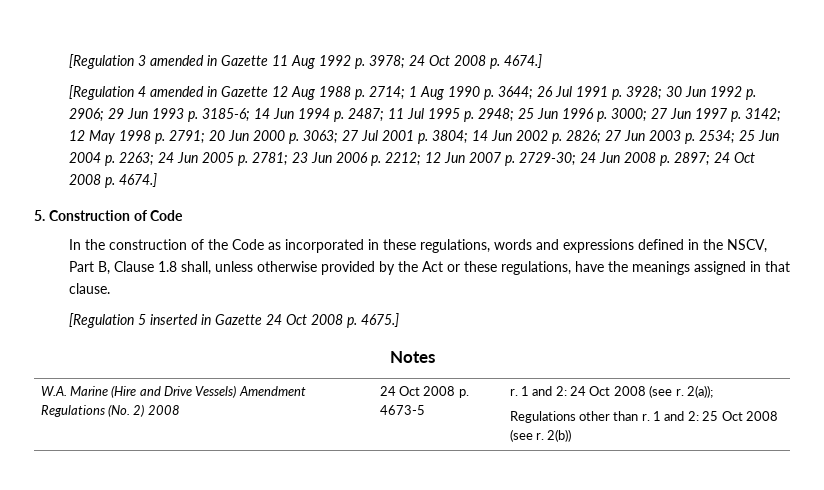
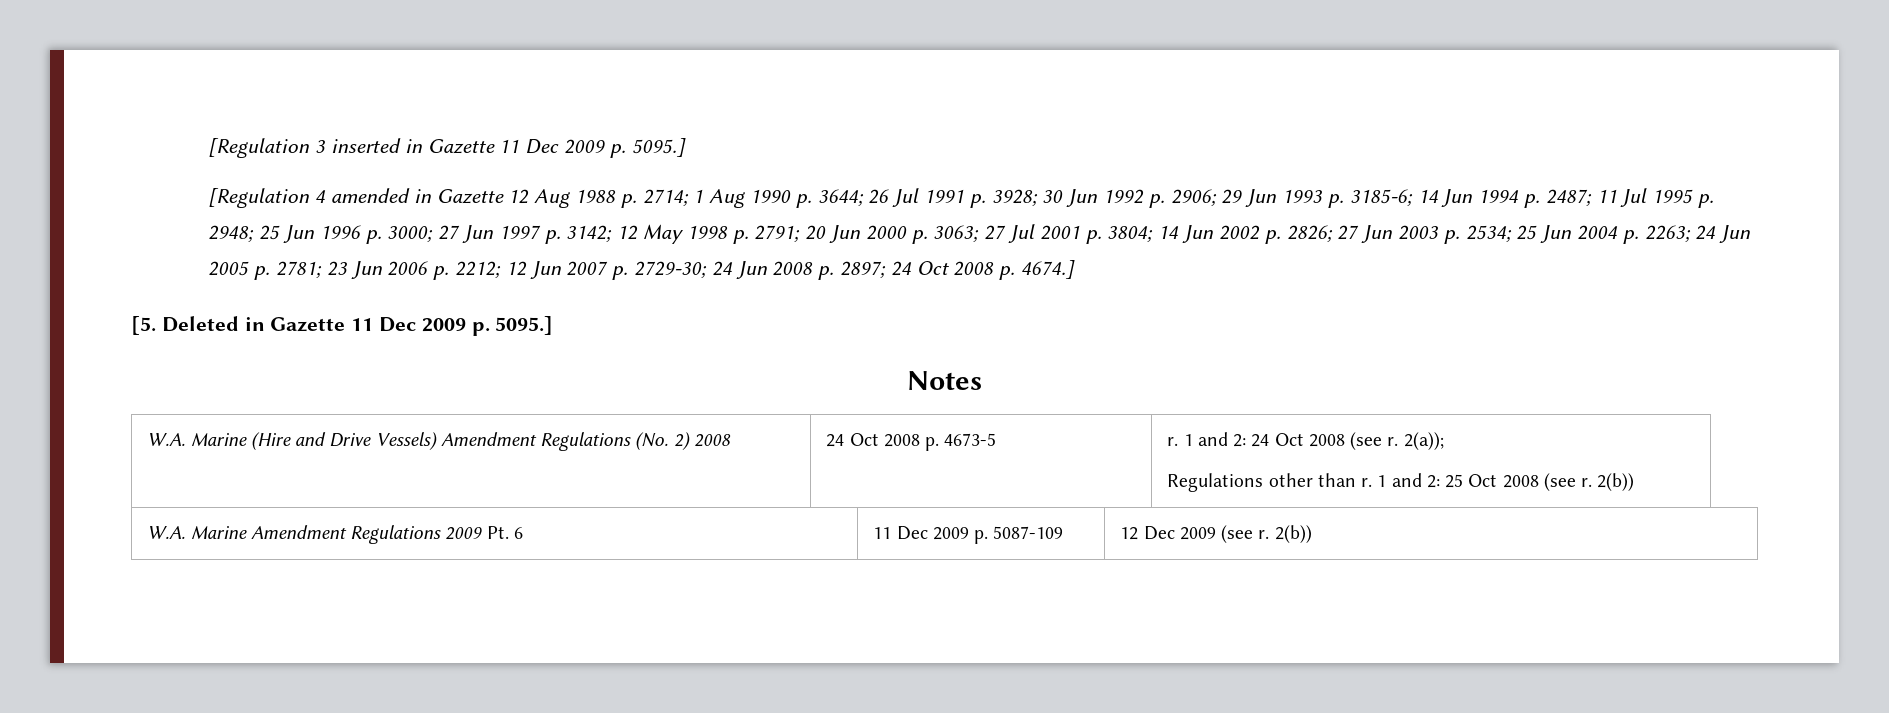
- [Regulation 3 amended in Gazette 11 Aug 1992 p. 3978; 24 Oct 2008 p. 4674.]
+ [Regulation 3 inserted in Gazette 11 Dec 2009 p. 5095.]
- 5. Construction of Code
- In the construction of the Code as incorporated in these regulations, words and expressions defined in the NSCV, Part B, Clause 1.8 shall, unless otherwise provided by the Act or these regulations, have the meanings assigned in that clause.
- [Regulation 5 inserted in Gazette 24 Oct 2008 p. 4675.]
+ [5. Deleted in Gazette 11 Dec 2009 p. 5095.]
+ W.A. Marine Amendment Regulations 2009 Pt. 6 | 11 Dec 2009 p. 5087-109 | 12 Dec 2009 (see r. 2(b))

